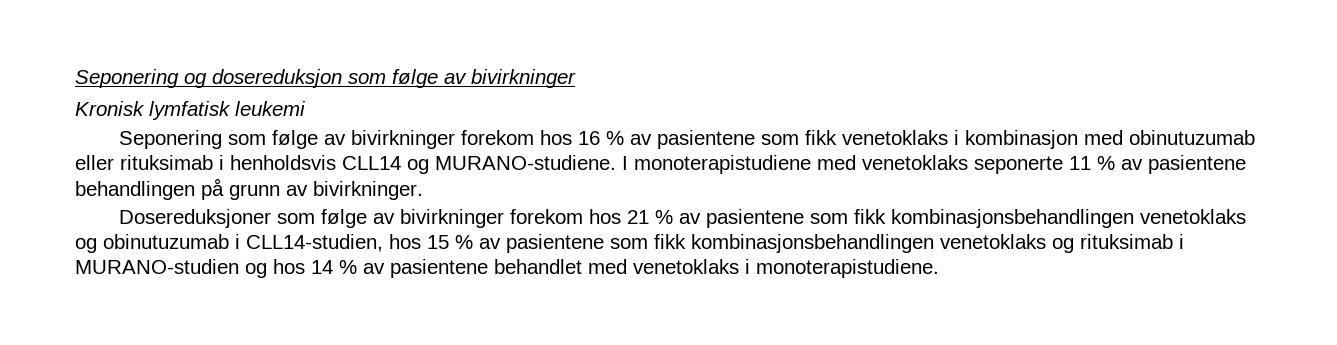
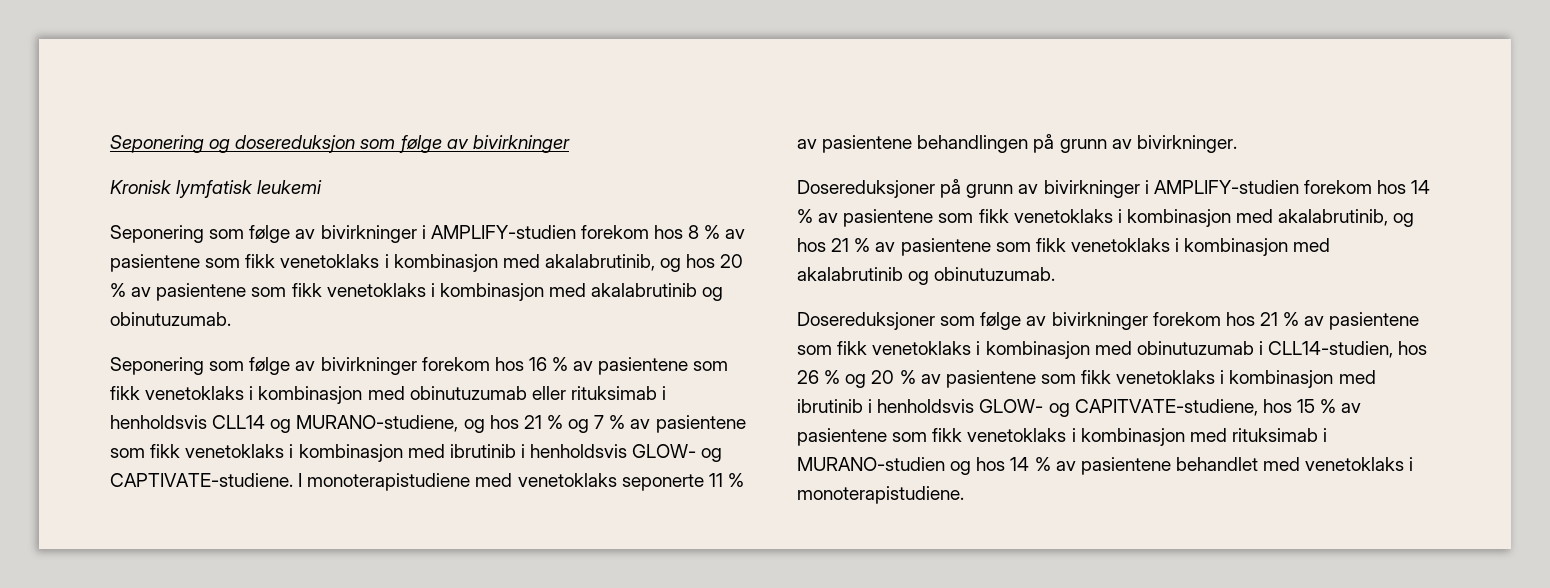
+ Seponering som følge av bivirkninger i AMPLIFY-studien forekom hos 8 % av pasientene som fikk venetoklaks i kombinasjon med akalabrutinib, og hos 20 % av pasientene som fikk venetoklaks i kombinasjon med akalabrutinib og obinutuzumab.
- Seponering som følge av bivirkninger forekom hos 16 % av pasientene som fikk venetoklaks i kombinasjon med obinutuzumab eller rituksimab i henholdsvis CLL14 og MURANO-studiene.
+ Seponering som følge av bivirkninger forekom hos 16 % av pasientene som fikk venetoklaks i kombinasjon med obinutuzumab eller rituksimab i henholdsvis CLL14 og MURANO-studiene, og hos 21 % og 7 % av pasientene som fikk venetoklaks i kombinasjon med ibrutinib i henholdsvis GLOW- og CAPTIVATE-studiene.
+ Dosereduksjoner på grunn av bivirkninger i AMPLIFY-studien forekom hos 14 % av pasientene som fikk venetoklaks i kombinasjon med akalabrutinib, og hos 21 % av pasientene som fikk venetoklaks i kombinasjon med akalabrutinib og obinutuzumab.
- Dosereduksjoner som følge av bivirkninger forekom hos 21 % av pasientene som fikk kombinasjonsbehandlingen venetoklaks og obinutuzumab i CLL14-studien, hos 15 % av pasientene som fikk kombinasjonsbehandlingen venetoklaks og rituksimab i MURANO-studien og hos 14 % av pasientene behandlet med venetoklaks i monoterapistudiene.
+ Dosereduksjoner som følge av bivirkninger forekom hos 21 % av pasientene som fikk venetoklaks i kombinasjon med obinutuzumab i CLL14-studien, hos 26 % og 20 % av pasientene som fikk venetoklaks i kombinasjon med ibrutinib i henholdsvis GLOW- og CAPITVATE-studiene, hos 15 % av pasientene som fikk venetoklaks i kombinasjon med rituksimab i MURANO-studien og hos 14 % av pasientene behandlet med venetoklaks i monoterapistudiene.

